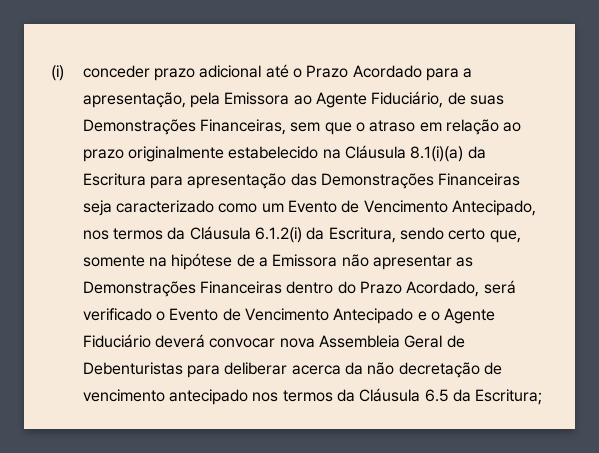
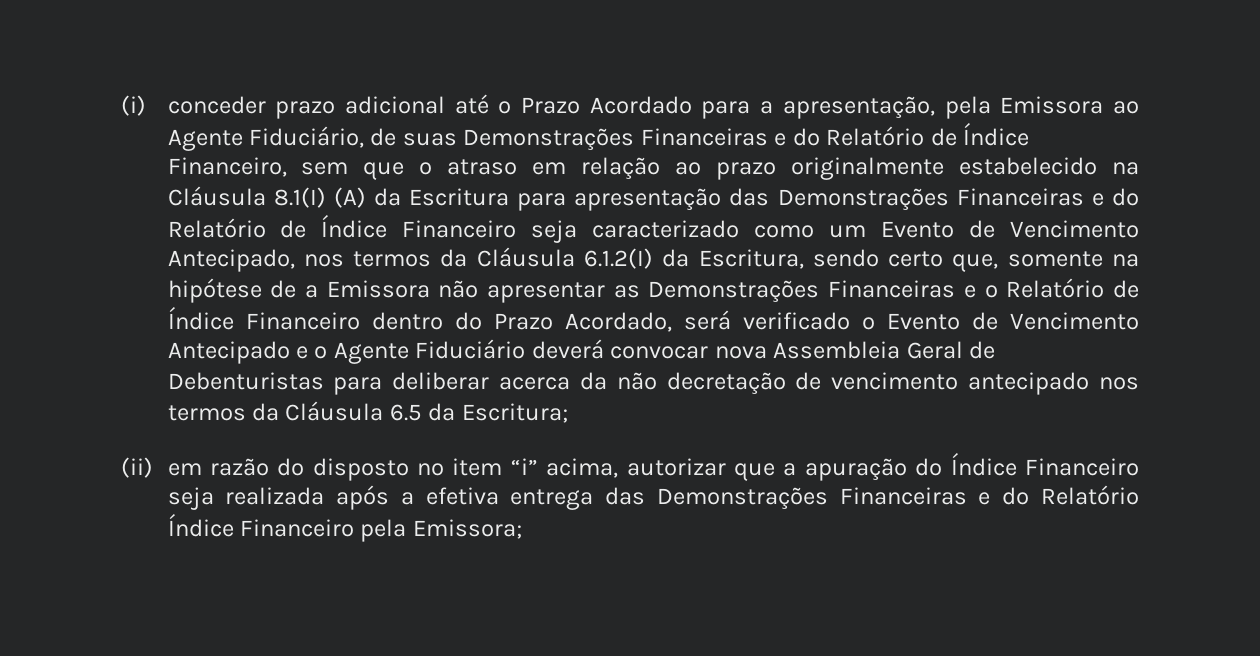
- (i) conceder prazo adicional até o Prazo Acordado para a apresentação, pela Emissora ao Agente Fiduciário, de suas Demonstrações Financeiras, sem que o atraso em relação ao prazo originalmente estabelecido na Cláusula 8.1(i)(a) da Escritura para apresentação das Demonstrações Financeiras seja caracterizado como um Evento de Vencimento Antecipado, nos termos da Cláusula 6.1.2(i) da Escritura, sendo certo que, somente na hipótese de a Emissora não apresentar as Demonstrações Financeiras dentro do Prazo Acordado, será verificado o Evento de Vencimento Antecipado e o Agente Fiduciário deverá convocar nova Assembleia Geral de Debenturistas para deliberar acerca da não decretação de vencimento antecipado nos termos da Cláusula 6.5 da Escritura;
+ (i) conceder prazo adicional até o Prazo Acordado para a apresentação, pela Emissora ao Agente Fiduciário, de suas Demonstrações Financeiras e do Relatório de Índice Financeiro, sem que o atraso em relação ao prazo originalmente estabelecido na Cláusula 8.1(I) (A) da Escritura para apresentação das Demonstrações Financeiras e do Relatório de Índice Financeiro seja caracterizado como um Evento de Vencimento Antecipado, nos termos da Cláusula 6.1.2(I) da Escritura, sendo certo que, somente na hipótese de a Emissora não apresentar as Demonstrações Financeiras e o Relatório de Índice Financeiro dentro do Prazo Acordado, será verificado o Evento de Vencimento Antecipado e o Agente Fiduciário deverá convocar nova Assembleia Geral de Debenturistas para deliberar acerca da não decretação de vencimento antecipado nos termos da Cláusula 6.5 da Escritura;
+ (ii) em razão do disposto no item “i” acima, autorizar que a apuração do Índice Financeiro seja realizada após a efetiva entrega das Demonstrações Financeiras e do Relatório Índice Financeiro pela Emissora;

